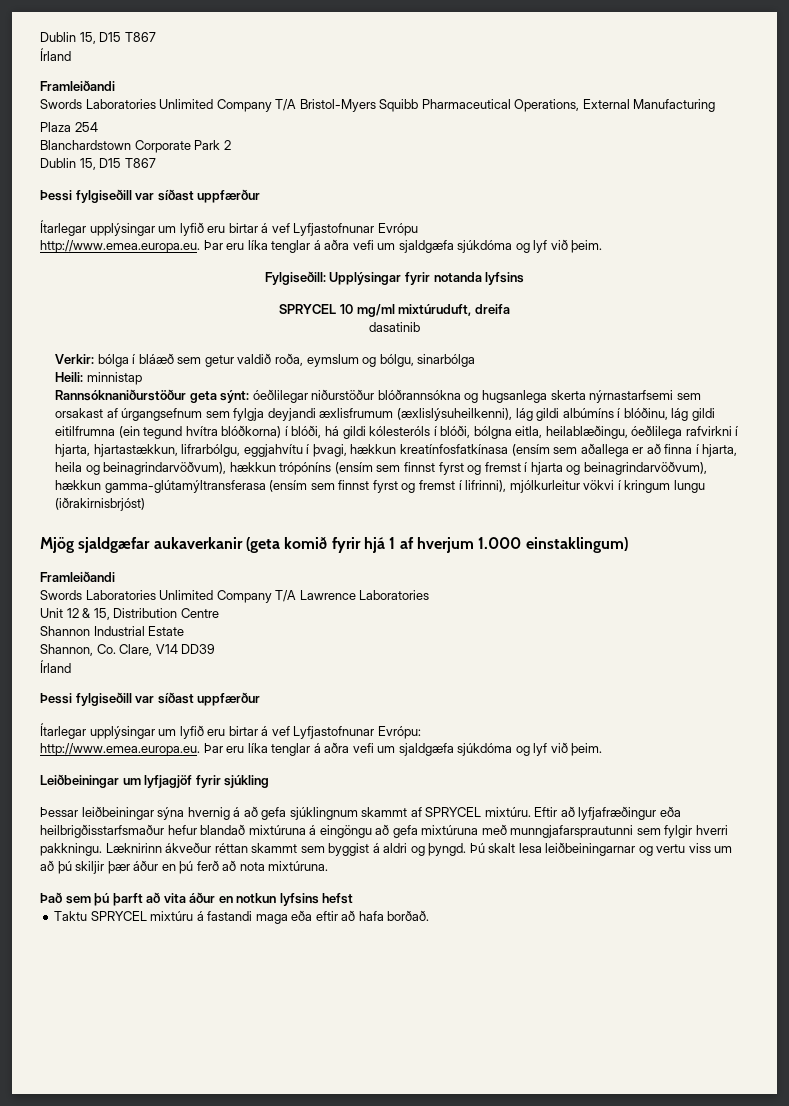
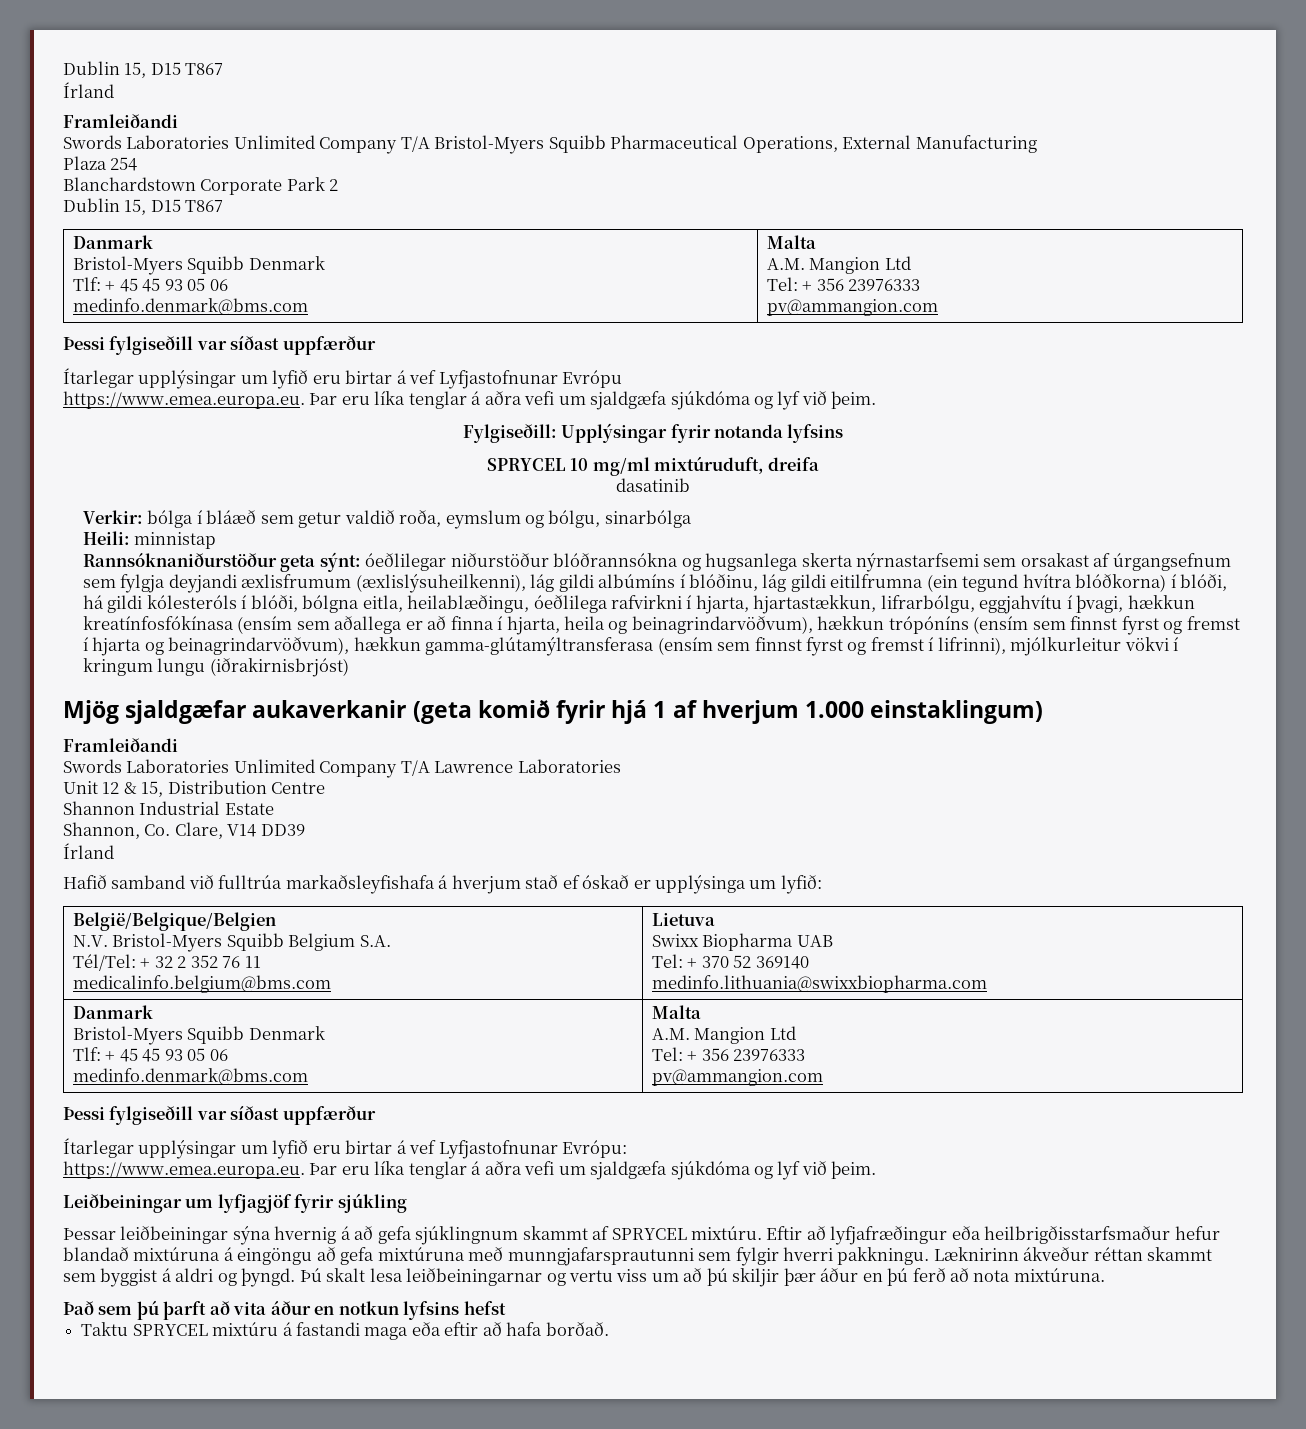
  Blanchardstown Corporate Park 2
  Dublin 15, D15 T867
+ Danmark
+ Bristol-Myers Squibb Denmark
+ Tlf: + 45 45 93 05 06
+ medinfo.denmark@bms.com | Malta
+ A.M. Mangion Ltd
+ Tel: + 356 23976333
+ pv@ammangion.com
  Ítarlegar upplýsingar um lyfið eru birtar á vef Lyfjastofnunar Evrópu
- http://www.emea.europa.eu. Þar eru líka tenglar á aðra vefi um sjaldgæfa sjúkdóma og lyf við þeim.
+ https://www.emea.europa.eu. Þar eru líka tenglar á aðra vefi um sjaldgæfa sjúkdóma og lyf við þeim.
- óeðlilegar niðurstöður blóðrannsókna og hugsanlega skerta nýrnastarfsemi sem orsakast af úrgangsefnum sem fylgja deyjandi æxlisfrumum (æxlislýsuheilkenni), lág gildi albúmíns í blóðinu, lág gildi eitilfrumna (ein tegund hvítra blóðkorna) í blóði, há gildi kólesteróls í blóði, bólgna eitla, heilablæðingu, óeðlilega rafvirkni í hjarta, hjartastækkun, lifrarbólgu, eggjahvítu í þvagi, hækkun kreatínfosfatkínasa (ensím sem aðallega er að finna í hjarta, heila og beinagrindarvöðvum), hækkun trópóníns (ensím sem finnst fyrst og fremst í hjarta og beinagrindarvöðvum), hækkun gamma-glútamýltransferasa (ensím sem finnst fyrst og fremst í lifrinni), mjólkurleitur vökvi í kringum lungu (iðrakirnisbrjóst)
+ óeðlilegar niðurstöður blóðrannsókna og hugsanlega skerta nýrnastarfsemi sem orsakast af úrgangsefnum sem fylgja deyjandi æxlisfrumum (æxlislýsuheilkenni), lág gildi albúmíns í blóðinu, lág gildi eitilfrumna (ein tegund hvítra blóðkorna) í blóði, há gildi kólesteróls í blóði, bólgna eitla, heilablæðingu, óeðlilega rafvirkni í hjarta, hjartastækkun, lifrarbólgu, eggjahvítu í þvagi, hækkun kreatínfosfókínasa (ensím sem aðallega er að finna í hjarta, heila og beinagrindarvöðvum), hækkun trópóníns (ensím sem finnst fyrst og fremst í hjarta og beinagrindarvöðvum), hækkun gamma-glútamýltransferasa (ensím sem finnst fyrst og fremst í lifrinni), mjólkurleitur vökvi í kringum lungu (iðrakirnisbrjóst)
+ Hafið samband við fulltrúa markaðsleyfishafa á hverjum stað ef óskað er upplýsinga um lyfið:
+ België/Belgique/Belgien
+ N.V. Bristol-Myers Squibb Belgium S.A.
+ Tél/Tel: + 32 2 352 76 11
+ medicalinfo.belgium@bms.com | Lietuva
+ Swixx Biopharma UAB
+ Tel: + 370 52 369140
+ medinfo.lithuania@swixxbiopharma.com
+ Danmark
+ Bristol-Myers Squibb Denmark
+ Tlf: + 45 45 93 05 06
+ medinfo.denmark@bms.com | Malta
+ A.M. Mangion Ltd
+ Tel: + 356 23976333
+ pv@ammangion.com
  Ítarlegar upplýsingar um lyfið eru birtar á vef Lyfjastofnunar Evrópu:
- http://www.emea.europa.eu. Þar eru líka tenglar á aðra vefi um sjaldgæfa sjúkdóma og lyf við þeim.
+ https://www.emea.europa.eu. Þar eru líka tenglar á aðra vefi um sjaldgæfa sjúkdóma og lyf við þeim.

